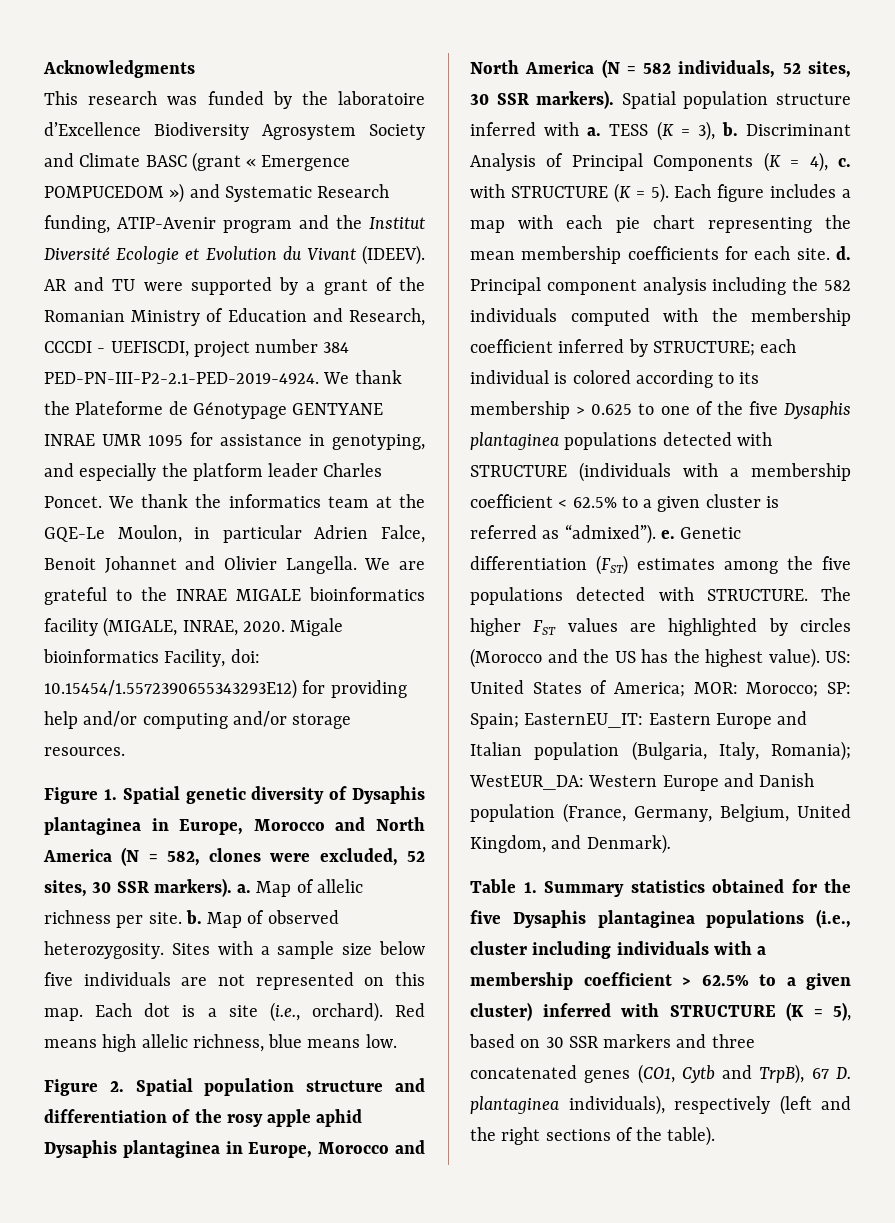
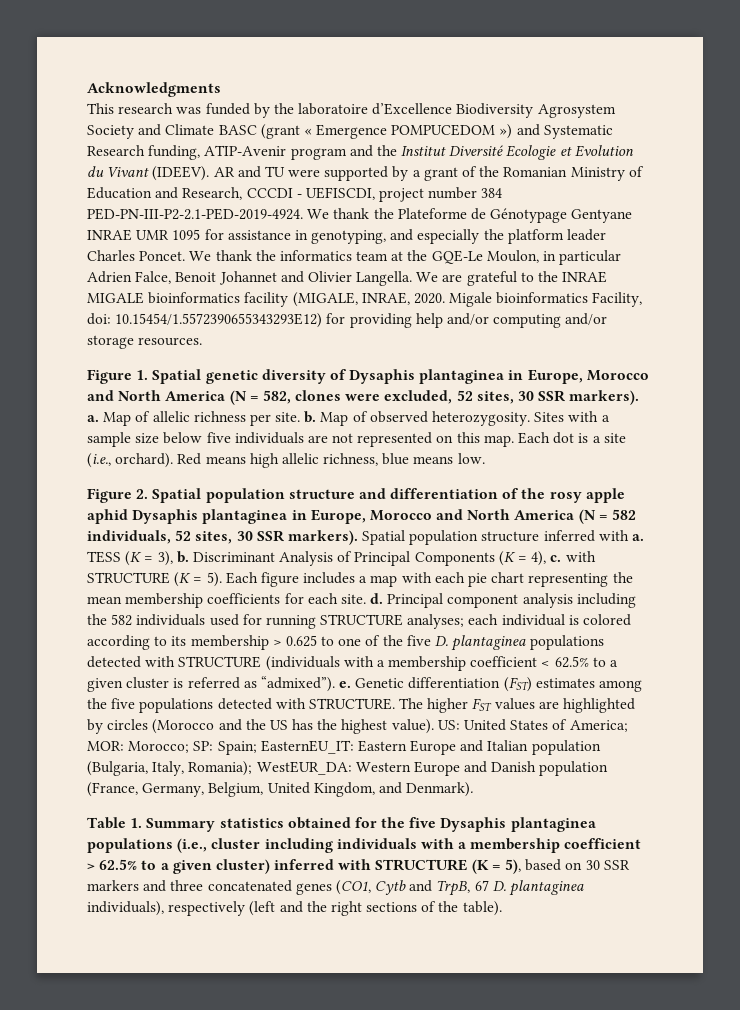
- AR and TU were supported by a grant of the Romanian Ministry of Education and Research, CCCDI - UEFISCDI, project number 384 PED-PN-III-P2-2.1-PED-2019-4924. We thank the Plateforme de Génotypage GENTYANE INRAE UMR 1095 for assistance in genotyping, and especially the platform leader Charles Poncet.
+ AR and TU were supported by a grant of the Romanian Ministry of Education and Research, CCCDI - UEFISCDI, project number 384 PED-PN-III-P2-2.1-PED-2019-4924. We thank the Plateforme de Génotypage Gentyane INRAE UMR 1095 for assistance in genotyping, and especially the platform leader Charles Poncet.
- Principal component analysis including the 582 individuals computed with the membership coefficient inferred by STRUCTURE; each individual is colored according to its membership > 0.625 to one of the five Dysaphis plantaginea populations detected with STRUCTURE (individuals with a membership coefficient < 62.5% to a given cluster is referred as “admixed”). e.
+ Principal component analysis including the 582 individuals used for running STRUCTURE analyses; each individual is colored according to its membership > 0.625 to one of the five D. plantaginea populations detected with STRUCTURE (individuals with a membership coefficient < 62.5% to a given cluster is referred as “admixed”). e.
- Table 1. Summary statistics obtained for the five Dysaphis plantaginea populations (i.e., cluster including individuals with a membership coefficient > 62.5% to a given cluster) inferred with STRUCTURE (K = 5), based on 30 SSR markers and three concatenated genes (CO1, Cytb and TrpB), 67 D. plantaginea individuals), respectively (left and the right sections of the table).
+ Table 1. Summary statistics obtained for the five Dysaphis plantaginea populations (i.e., cluster including individuals with a membership coefficient > 62.5% to a given cluster) inferred with STRUCTURE (K = 5), based on 30 SSR markers and three concatenated genes (CO1, Cytb and TrpB, 67 D. plantaginea individuals), respectively (left and the right sections of the table).

